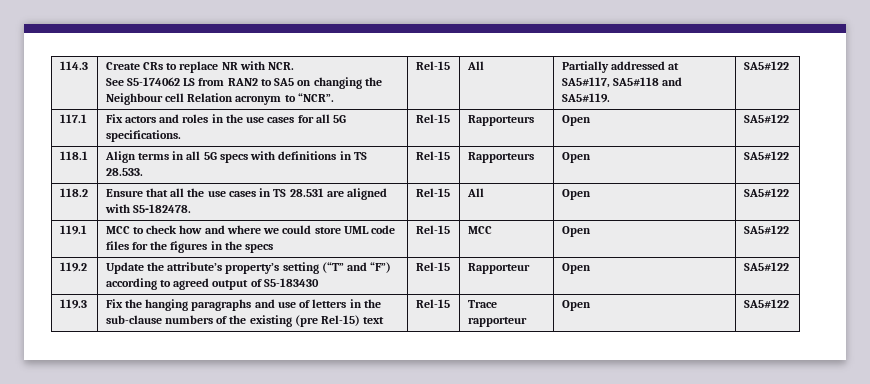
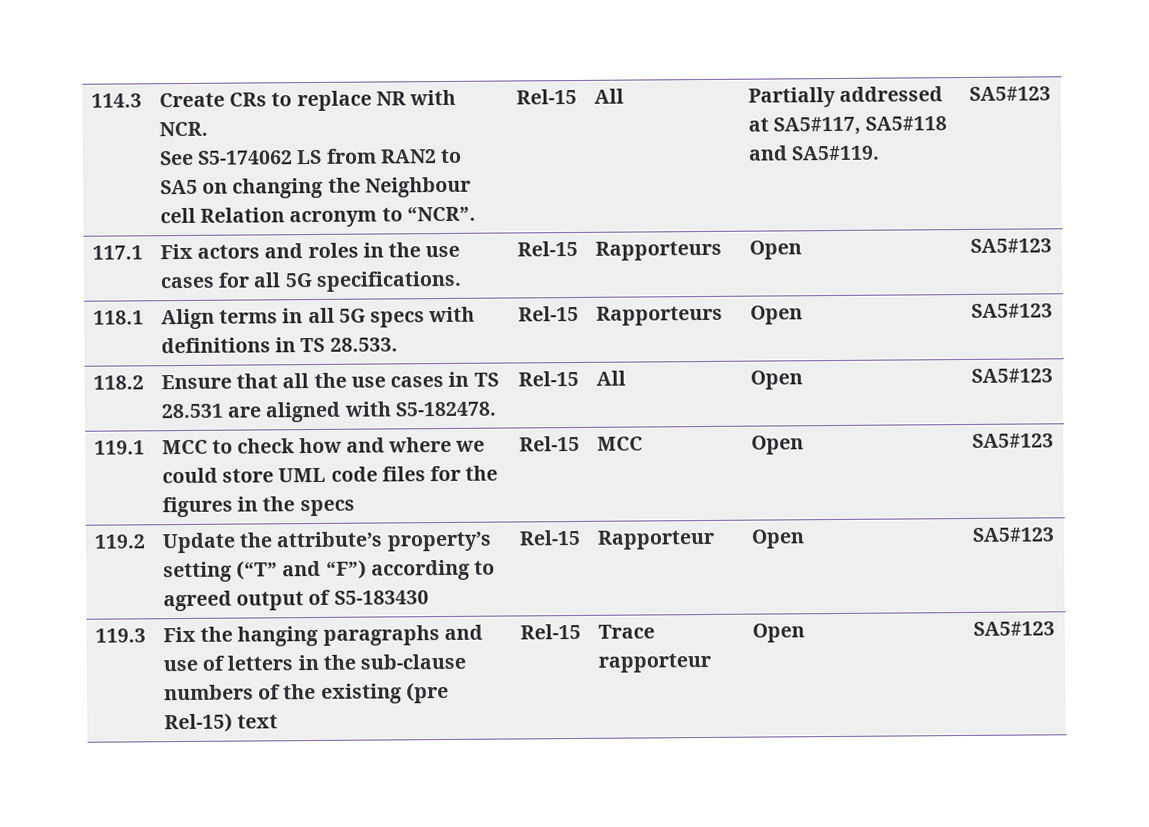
  114.3 | Create CRs to replace NR with NCR.
- See S5-174062 LS from RAN2 to SA5 on changing the Neighbour cell Relation acronym to “NCR”. | Rel-15 | All | Partially addressed at SA5#117, SA5#118 and SA5#119. | SA5#122
+ See S5-174062 LS from RAN2 to SA5 on changing the Neighbour cell Relation acronym to “NCR”. | Rel-15 | All | Partially addressed at SA5#117, SA5#118 and SA5#119. | SA5#123
- 117.1 | Fix actors and roles in the use cases for all 5G specifications. | Rel-15 | Rapporteurs | Open | SA5#122
+ 117.1 | Fix actors and roles in the use cases for all 5G specifications. | Rel-15 | Rapporteurs | Open | SA5#123
- 118.1 | Align terms in all 5G specs with definitions in TS 28.533. | Rel-15 | Rapporteurs | Open | SA5#122
+ 118.1 | Align terms in all 5G specs with definitions in TS 28.533. | Rel-15 | Rapporteurs | Open | SA5#123
- 118.2 | Ensure that all the use cases in TS 28.531 are aligned with S5‑182478. | Rel-15 | All | Open | SA5#122
+ 118.2 | Ensure that all the use cases in TS 28.531 are aligned with S5‑182478. | Rel-15 | All | Open | SA5#123
- 119.1 | MCC to check how and where we could store UML code files for the figures in the specs | Rel-15 | MCC | Open | SA5#122
+ 119.1 | MCC to check how and where we could store UML code files for the figures in the specs | Rel-15 | MCC | Open | SA5#123
- 119.2 | Update the attribute’s property’s setting (“T” and “F”) according to agreed output of S5-183430 | Rel-15 | Rapporteur | Open | SA5#122
+ 119.2 | Update the attribute’s property’s setting (“T” and “F”) according to agreed output of S5-183430 | Rel-15 | Rapporteur | Open | SA5#123
- 119.3 | Fix the hanging paragraphs and use of letters in the sub-clause numbers of the existing (pre Rel-15) text | Rel-15 | Trace rapporteur | Open | SA5#122
+ 119.3 | Fix the hanging paragraphs and use of letters in the sub-clause numbers of the existing (pre Rel-15) text | Rel-15 | Trace rapporteur | Open | SA5#123

